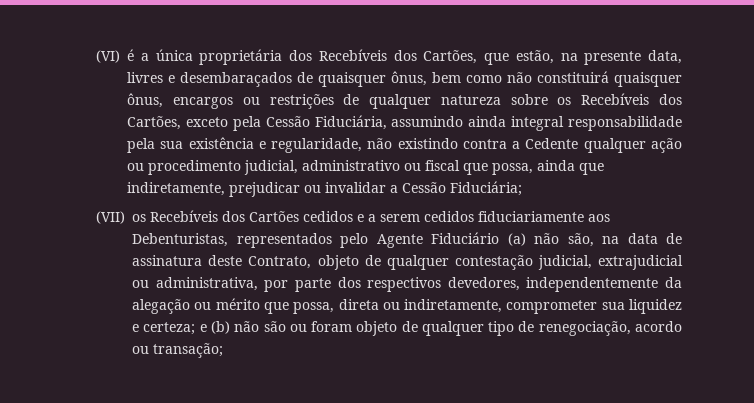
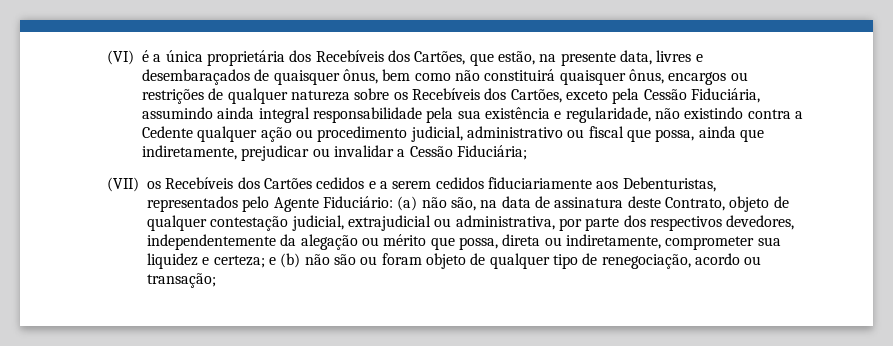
- (VII) os Recebíveis dos Cartões cedidos e a serem cedidos fiduciariamente aos Debenturistas, representados pelo Agente Fiduciário (a) não são, na data de assinatura deste Contrato, objeto de qualquer contestação judicial, extrajudicial ou administrativa, por parte dos respectivos devedores, independentemente da alegação ou mérito que possa, direta ou indiretamente, comprometer sua liquidez e certeza;
+ (VII) os Recebíveis dos Cartões cedidos e a serem cedidos fiduciariamente aos Debenturistas, representados pelo Agente Fiduciário: (a) não são, na data de assinatura deste Contrato, objeto de qualquer contestação judicial, extrajudicial ou administrativa, por parte dos respectivos devedores, independentemente da alegação ou mérito que possa, direta ou indiretamente, comprometer sua liquidez e certeza;

